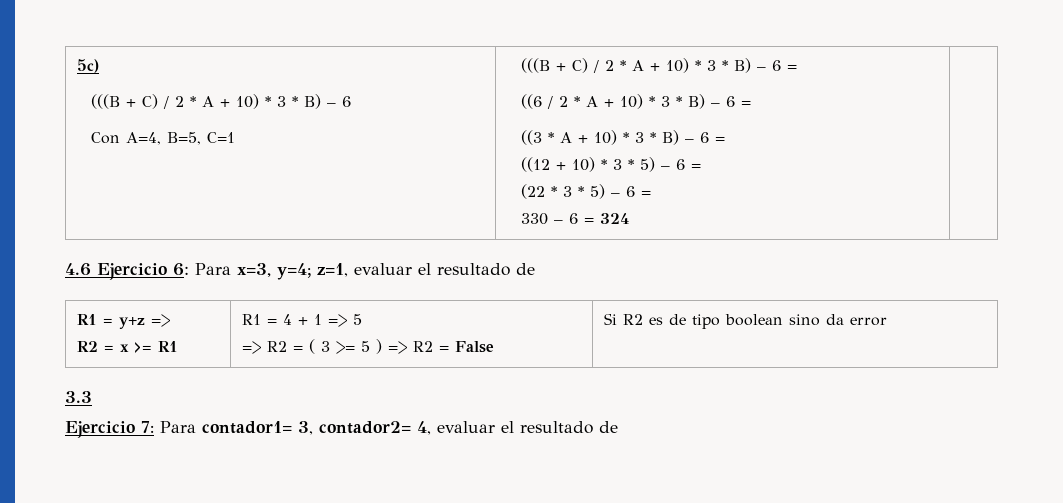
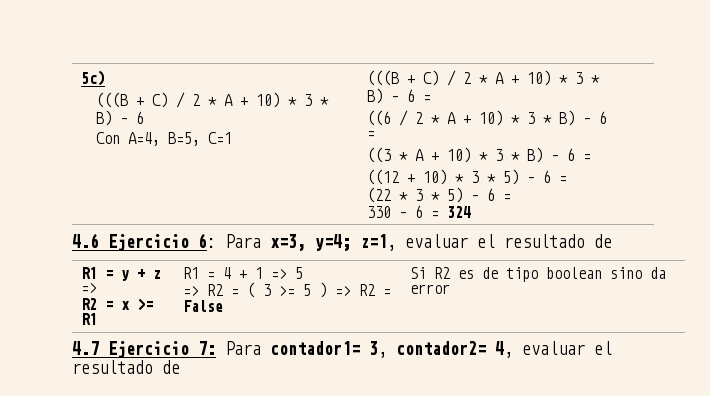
- R1 = y+z =>
+ R1 = y + z =>
- 3.3
- Ejercicio 7: Para contador1= 3, contador2= 4, evaluar el resultado de
+ 4.7 Ejercicio 7: Para contador1= 3, contador2= 4, evaluar el resultado de

